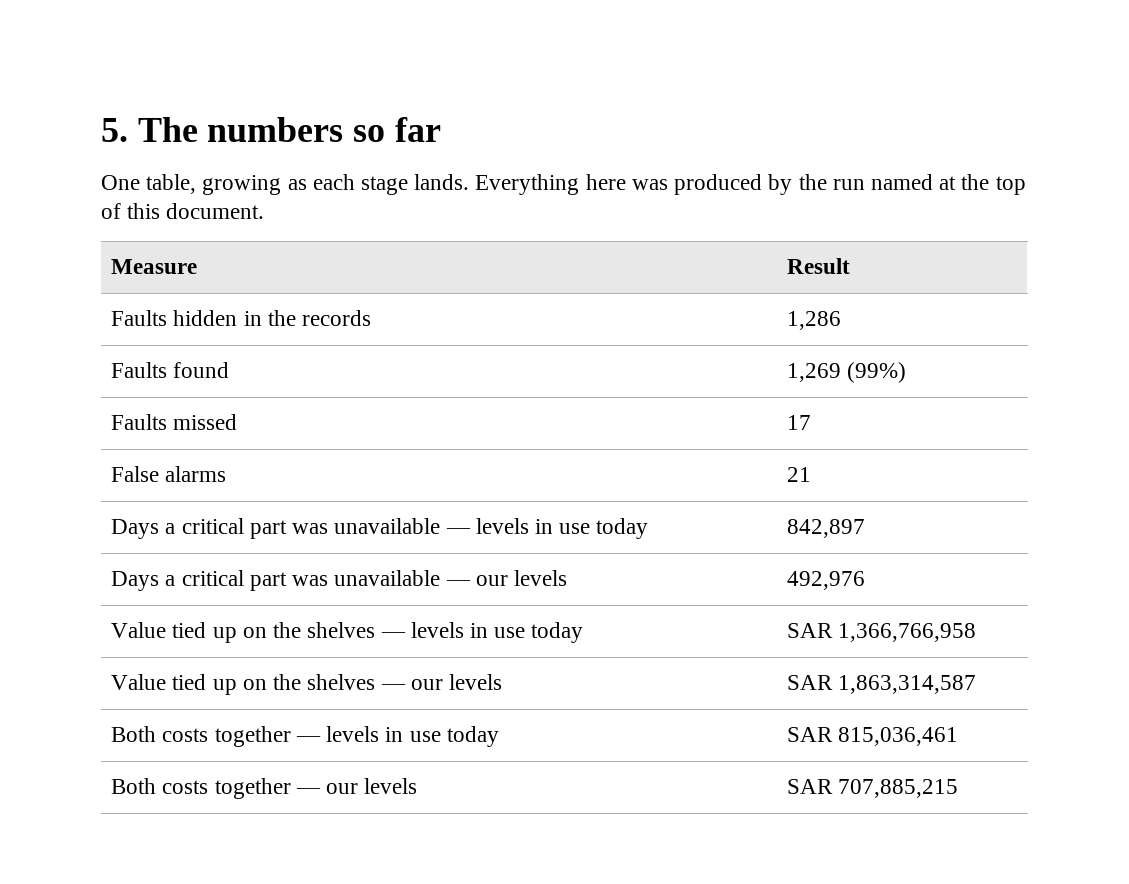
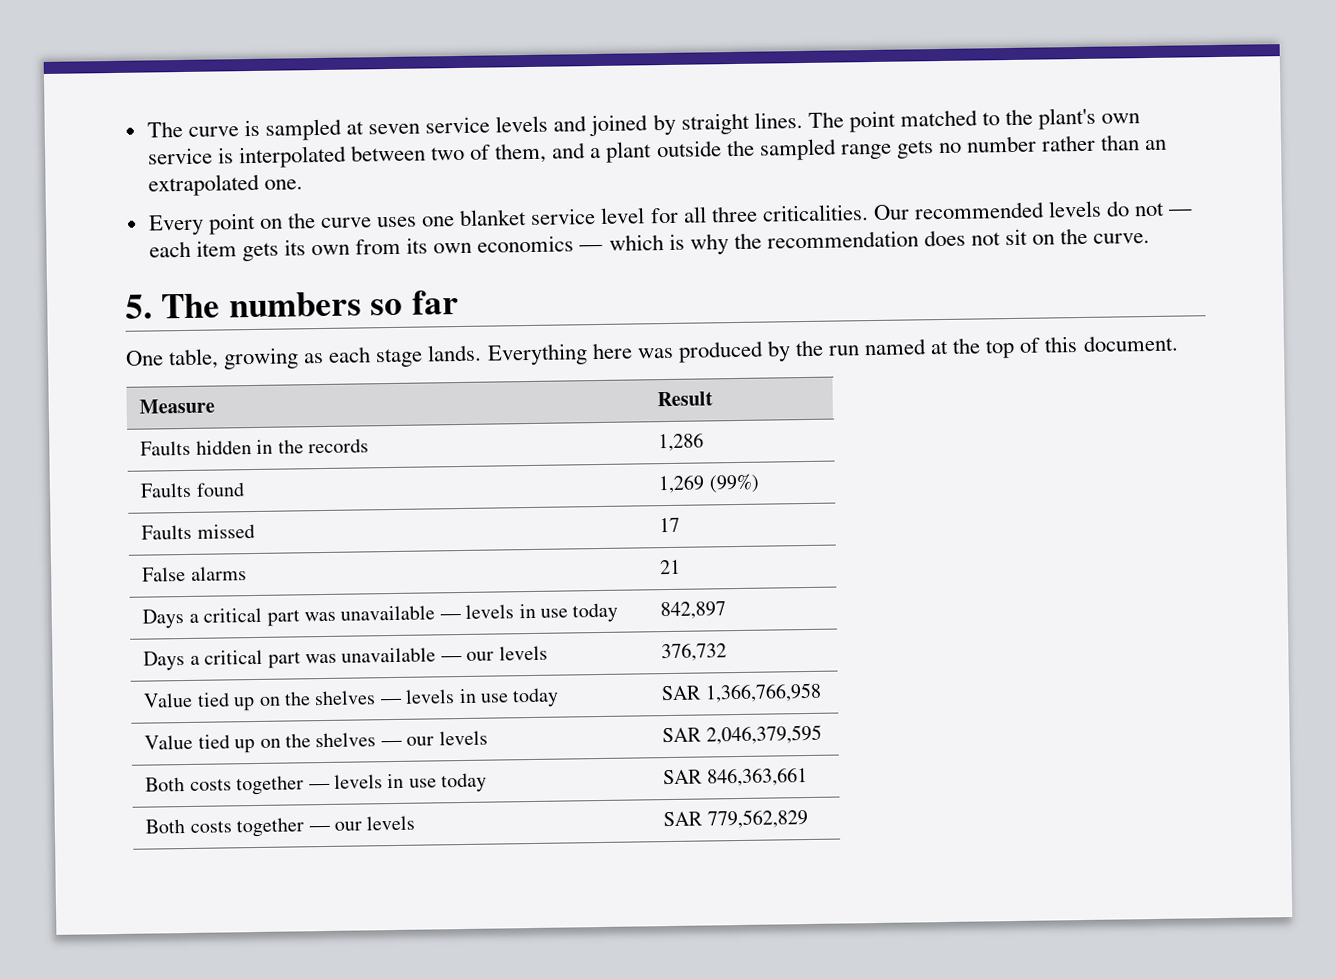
+ The curve is sampled at seven service levels and joined by straight lines. The point matched to the plant's own service is interpolated between two of them, and a plant outside the sampled range gets no number rather than an extrapolated one.
+ Every point on the curve uses one blanket service level for all three criticalities. Our recommended levels do not — each item gets its own from its own economics — which is why the recommendation does not sit on the curve.
- Days a critical part was unavailable — our levels | 492,976
+ Days a critical part was unavailable — our levels | 376,732
- Value tied up on the shelves — our levels | SAR 1,863,314,587
+ Value tied up on the shelves — our levels | SAR 2,046,379,595
- Both costs together — levels in use today | SAR 815,036,461
+ Both costs together — levels in use today | SAR 846,363,661
- Both costs together — our levels | SAR 707,885,215
+ Both costs together — our levels | SAR 779,562,829

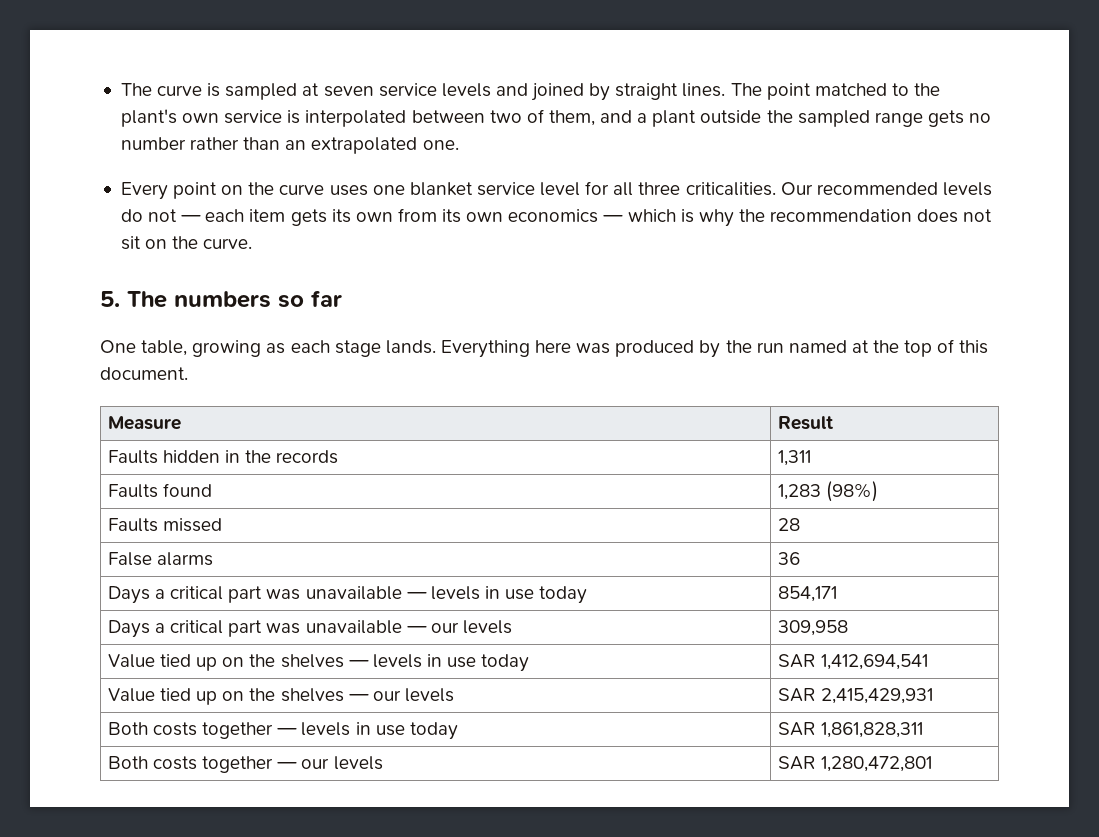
- Faults hidden in the records | 1,286
+ Faults hidden in the records | 1,311
- Faults found | 1,269 (99%)
+ Faults found | 1,283 (98%)
- Faults missed | 17
+ Faults missed | 28
- False alarms | 21
+ False alarms | 36
- Days a critical part was unavailable — levels in use today | 842,897
+ Days a critical part was unavailable — levels in use today | 854,171
- Days a critical part was unavailable — our levels | 376,732
+ Days a critical part was unavailable — our levels | 309,958
- Value tied up on the shelves — levels in use today | SAR 1,366,766,958
+ Value tied up on the shelves — levels in use today | SAR 1,412,694,541
- Value tied up on the shelves — our levels | SAR 2,046,379,595
+ Value tied up on the shelves — our levels | SAR 2,415,429,931
- Both costs together — levels in use today | SAR 846,363,661
+ Both costs together — levels in use today | SAR 1,861,828,311
- Both costs together — our levels | SAR 779,562,829
+ Both costs together — our levels | SAR 1,280,472,801

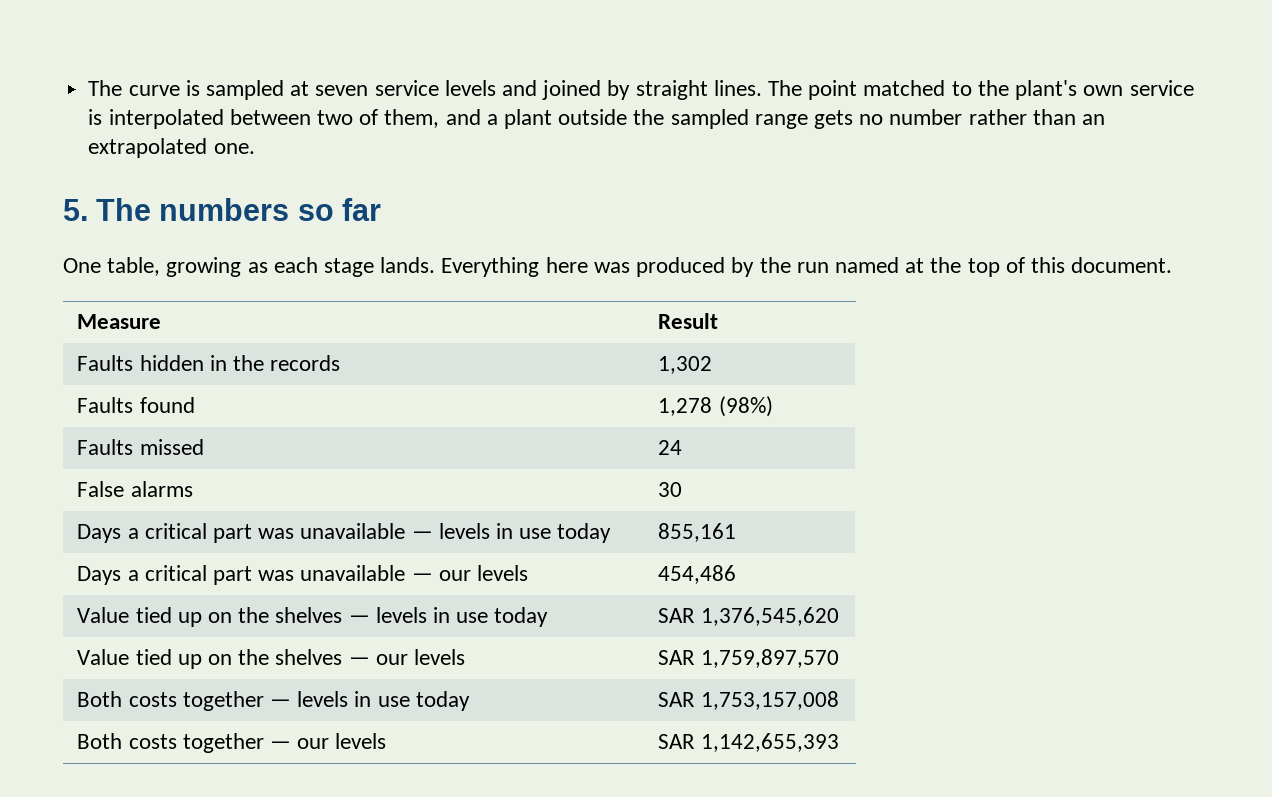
- Every point on the curve uses one blanket service level for all three criticalities. Our recommended levels do not — each item gets its own from its own economics — which is why the recommendation does not sit on the curve.
- Faults hidden in the records | 1,311
+ Faults hidden in the records | 1,302
- Faults found | 1,283 (98%)
+ Faults found | 1,278 (98%)
- Faults missed | 28
+ Faults missed | 24
- False alarms | 36
+ False alarms | 30
- Days a critical part was unavailable — levels in use today | 854,171
+ Days a critical part was unavailable — levels in use today | 855,161
- Days a critical part was unavailable — our levels | 309,958
+ Days a critical part was unavailable — our levels | 454,486
- Value tied up on the shelves — levels in use today | SAR 1,412,694,541
+ Value tied up on the shelves — levels in use today | SAR 1,376,545,620
- Value tied up on the shelves — our levels | SAR 2,415,429,931
+ Value tied up on the shelves — our levels | SAR 1,759,897,570
- Both costs together — levels in use today | SAR 1,861,828,311
+ Both costs together — levels in use today | SAR 1,753,157,008
- Both costs together — our levels | SAR 1,280,472,801
+ Both costs together — our levels | SAR 1,142,655,393

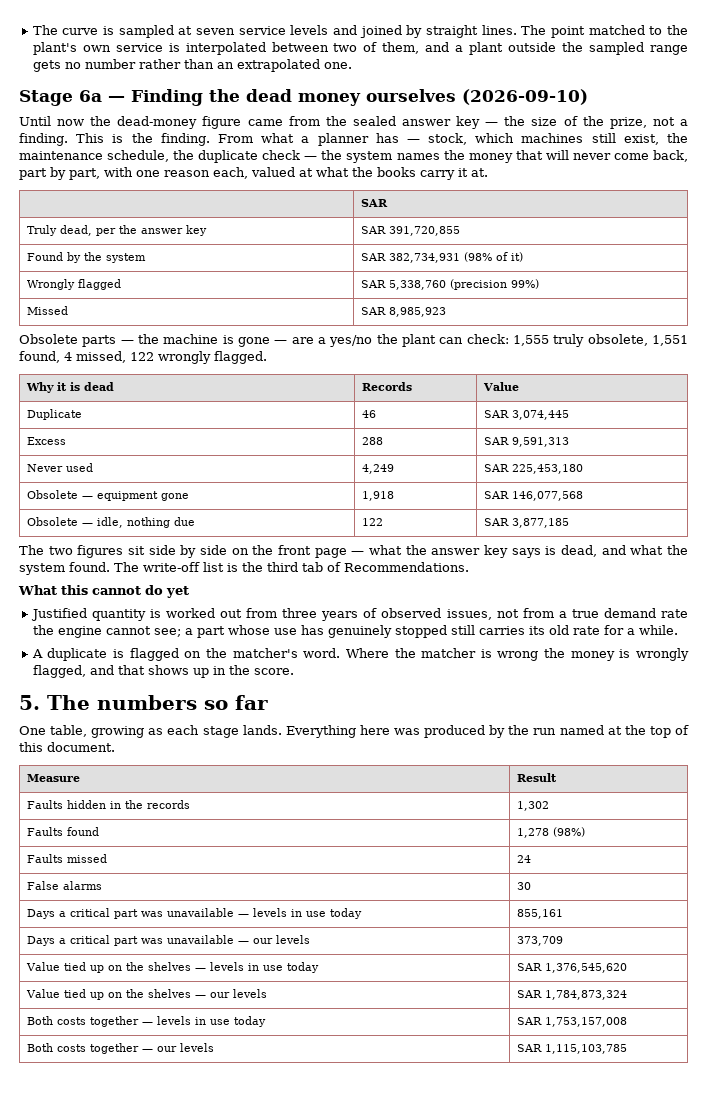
+ Stage 6a — Finding the dead money ourselves (2026-09-10)
+ Until now the dead-money figure came from the sealed answer key — the size of the prize, not a finding. This is the finding. From what a planner has — stock, which machines still exist, the maintenance schedule, the duplicate check — the system names the money that will never come back, part by part, with one reason each, valued at what the books carry it at.
+ | SAR
+ Truly dead, per the answer key | SAR 391,720,855
+ Found by the system | SAR 382,734,931 (98% of it)
+ Wrongly flagged | SAR 5,338,760 (precision 99%)
+ Missed | SAR 8,985,923
+ Obsolete parts — the machine is gone — are a yes/no the plant can check: 1,555 truly obsolete, 1,551 found, 4 missed, 122 wrongly flagged.
+ Why it is dead | Records | Value
+ Duplicate | 46 | SAR 3,074,445
+ Excess | 288 | SAR 9,591,313
+ Never used | 4,249 | SAR 225,453,180
+ Obsolete — equipment gone | 1,918 | SAR 146,077,568
+ Obsolete — idle, nothing due | 122 | SAR 3,877,185
+ The two figures sit side by side on the front page — what the answer key says is dead, and what the system found. The write-off list is the third tab of Recommendations.
+ What this cannot do yet
+ Justified quantity is worked out from three years of observed issues, not from a true demand rate the engine cannot see; a part whose use has genuinely stopped still carries its old rate for a while.
+ A duplicate is flagged on the matcher's word. Where the matcher is wrong the money is wrongly flagged, and that shows up in the score.
- Days a critical part was unavailable — our levels | 454,486
+ Days a critical part was unavailable — our levels | 373,709
- Value tied up on the shelves — our levels | SAR 1,759,897,570
+ Value tied up on the shelves — our levels | SAR 1,784,873,324
- Both costs together — our levels | SAR 1,142,655,393
+ Both costs together — our levels | SAR 1,115,103,785

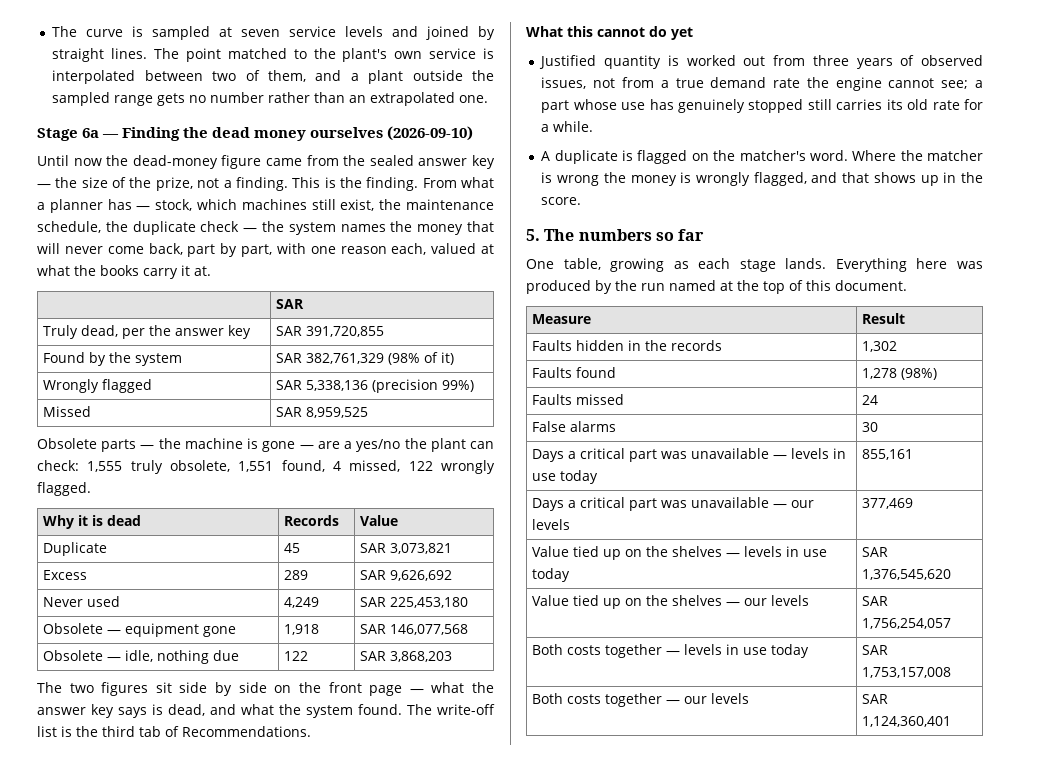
- Found by the system | SAR 382,734,931 (98% of it)
+ Found by the system | SAR 382,761,329 (98% of it)
- Wrongly flagged | SAR 5,338,760 (precision 99%)
+ Wrongly flagged | SAR 5,338,136 (precision 99%)
- Missed | SAR 8,985,923
+ Missed | SAR 8,959,525
- Duplicate | 46 | SAR 3,074,445
+ Duplicate | 45 | SAR 3,073,821
- Excess | 288 | SAR 9,591,313
+ Excess | 289 | SAR 9,626,692
- Obsolete — idle, nothing due | 122 | SAR 3,877,185
+ Obsolete — idle, nothing due | 122 | SAR 3,868,203
- Days a critical part was unavailable — our levels | 373,709
+ Days a critical part was unavailable — our levels | 377,469
- Value tied up on the shelves — our levels | SAR 1,784,873,324
+ Value tied up on the shelves — our levels | SAR 1,756,254,057
- Both costs together — our levels | SAR 1,115,103,785
+ Both costs together — our levels | SAR 1,124,360,401

